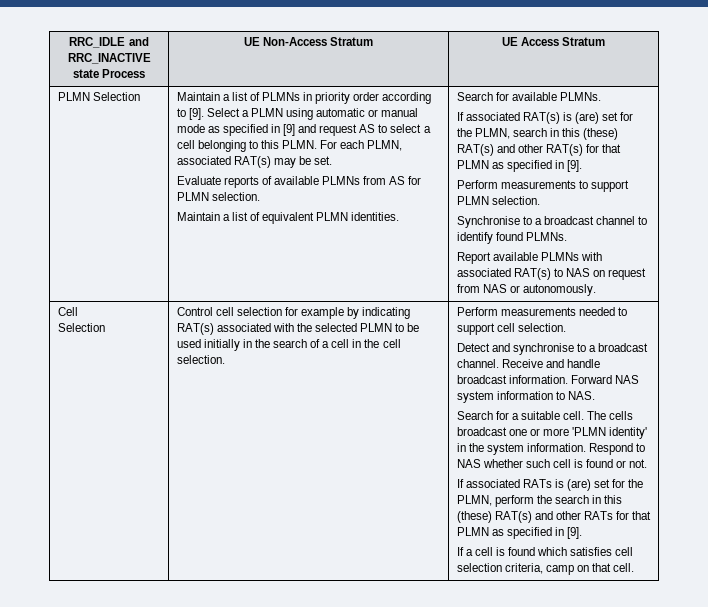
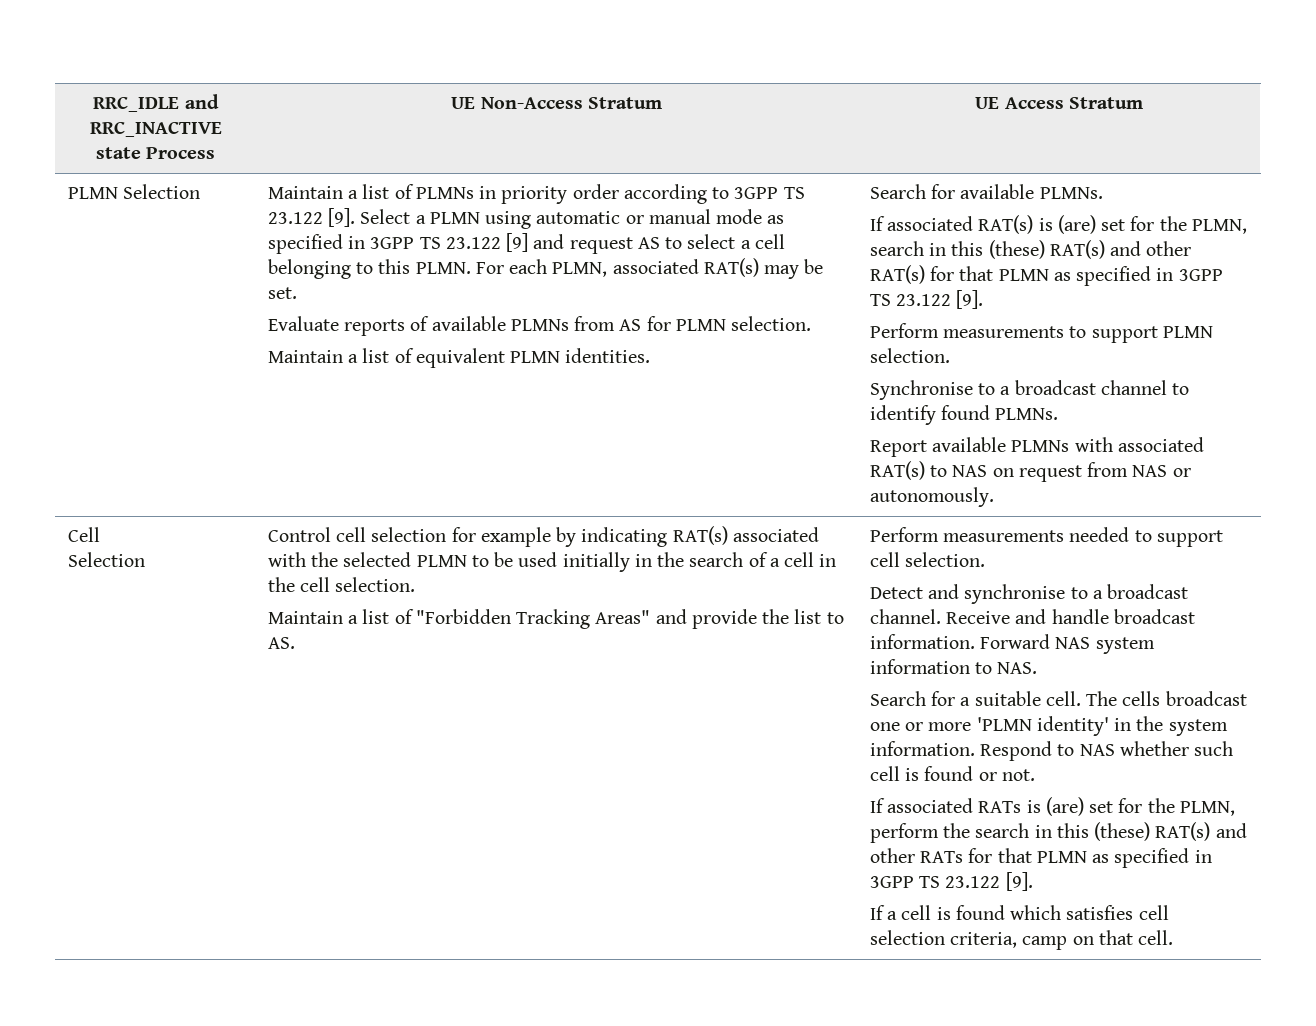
- Maintain a list of PLMNs in priority order according to [9].
+ Maintain a list of PLMNs in priority order according to 3GPP TS 23.122 [9].
- Select a PLMN using automatic or manual mode as specified in [9] and request AS to select a cell belonging to this PLMN.
+ Select a PLMN using automatic or manual mode as specified in 3GPP TS 23.122 [9] and request AS to select a cell belonging to this PLMN.
- If associated RAT(s) is (are) set for the PLMN, search in this (these) RAT(s) and other RAT(s) for that PLMN as specified in [9].
+ If associated RAT(s) is (are) set for the PLMN, search in this (these) RAT(s) and other RAT(s) for that PLMN as specified in 3GPP TS 23.122 [9].
+ Maintain a list of "Forbidden Tracking Areas" and provide the list to AS.
- If associated RATs is (are) set for the PLMN, perform the search in this (these) RAT(s) and other RATs for that PLMN as specified in [9].
+ If associated RATs is (are) set for the PLMN, perform the search in this (these) RAT(s) and other RATs for that PLMN as specified in 3GPP TS 23.122 [9].

